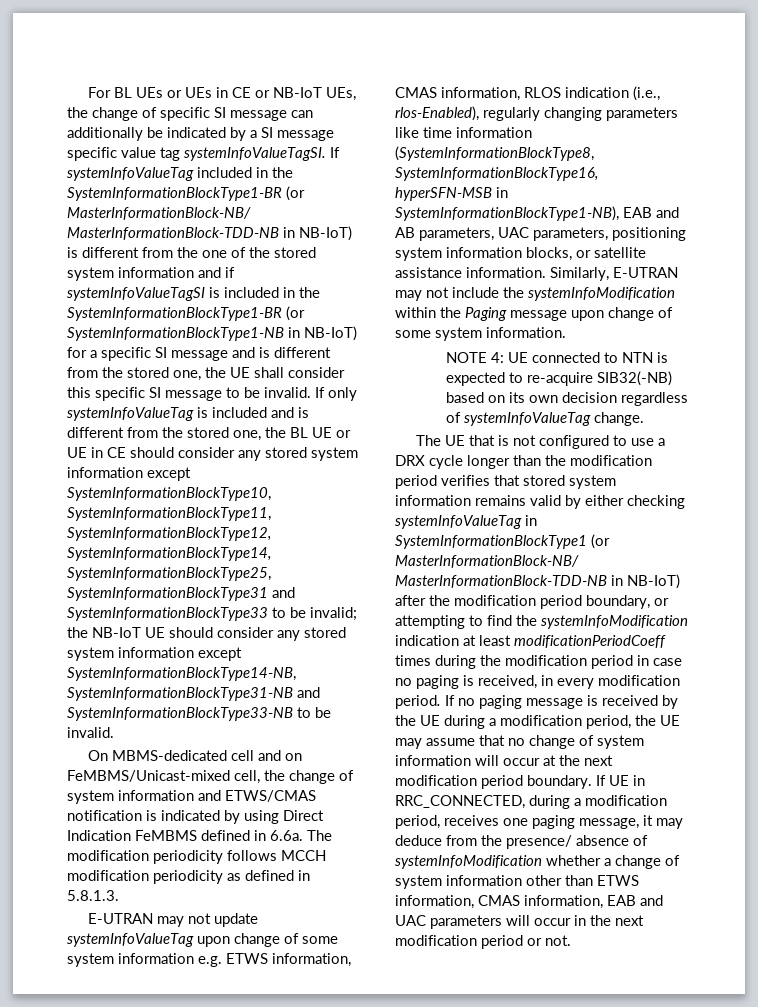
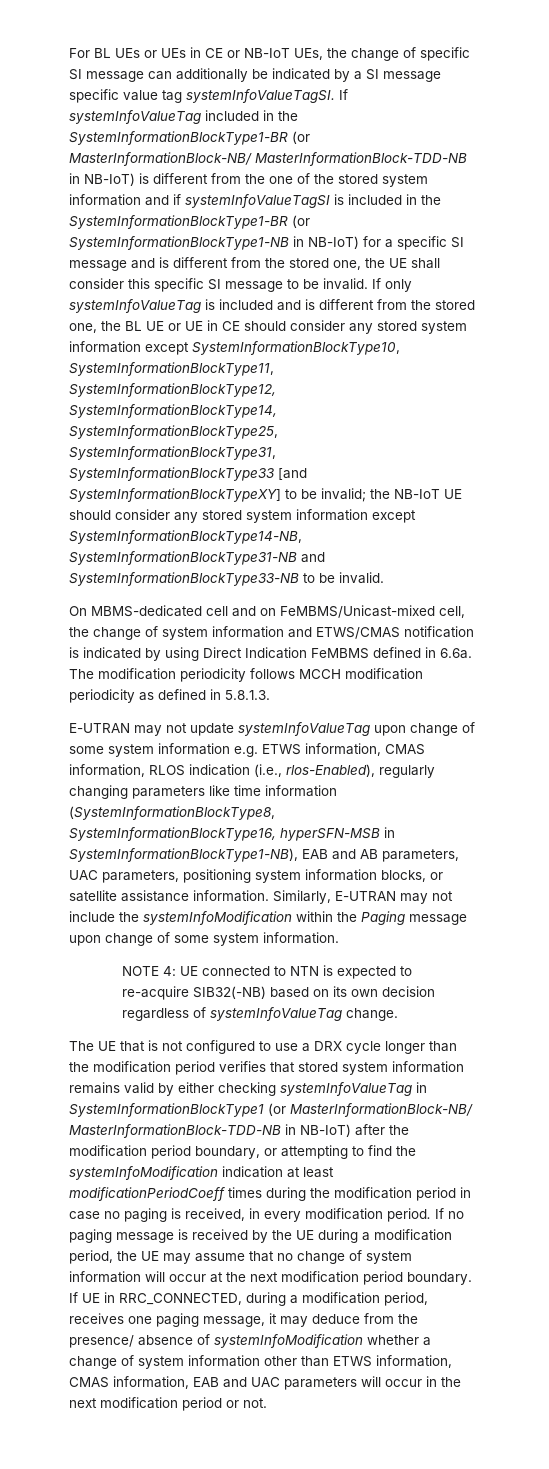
- If only systemInfoValueTag is included and is different from the stored one, the BL UE or UE in CE should consider any stored system information except SystemInformationBlockType10, SystemInformationBlockType11, SystemInformationBlockType12, SystemInformationBlockType14, SystemInformationBlockType25, SystemInformationBlockType31 and SystemInformationBlockType33 to be invalid; the NB-IoT UE should consider any stored system information except SystemInformationBlockType14-NB, SystemInformationBlockType31-NB and SystemInformationBlockType33-NB to be invalid.
+ If only systemInfoValueTag is included and is different from the stored one, the BL UE or UE in CE should consider any stored system information except SystemInformationBlockType10, SystemInformationBlockType11, SystemInformationBlockType12, SystemInformationBlockType14, SystemInformationBlockType25, SystemInformationBlockType31, SystemInformationBlockType33 [and SystemInformationBlockTypeXY] to be invalid; the NB-IoT UE should consider any stored system information except SystemInformationBlockType14-NB, SystemInformationBlockType31-NB and SystemInformationBlockType33-NB to be invalid.

